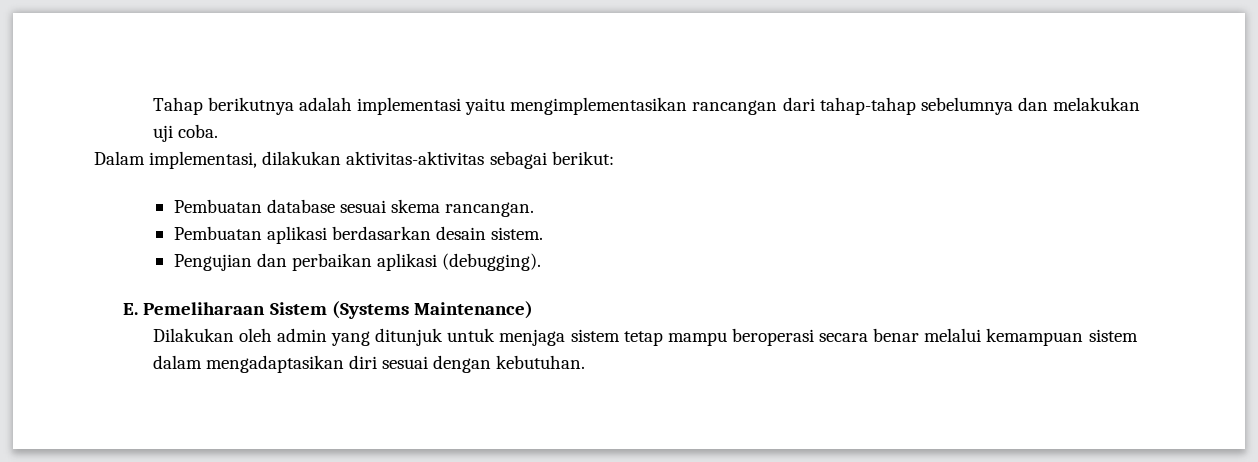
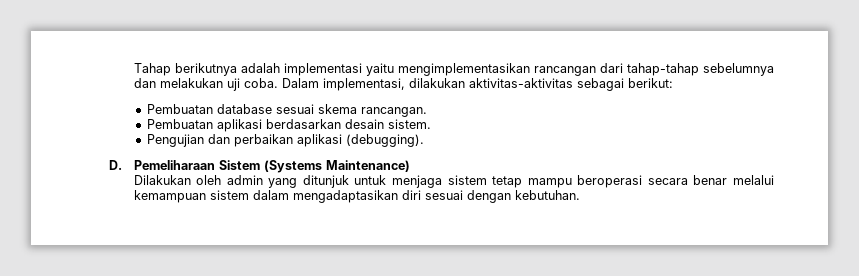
- Tahap berikutnya adalah implementasi yaitu mengimplementasikan rancangan dari tahap-tahap sebelumnya dan melakukan uji coba.
- Dalam implementasi, dilakukan aktivitas-aktivitas sebagai berikut:
+ Tahap berikutnya adalah implementasi yaitu mengimplementasikan rancangan dari tahap-tahap sebelumnya dan melakukan uji coba. Dalam implementasi, dilakukan aktivitas-aktivitas sebagai berikut:
- E. Pemeliharaan Sistem (Systems Maintenance)
+ D. Pemeliharaan Sistem (Systems Maintenance)

